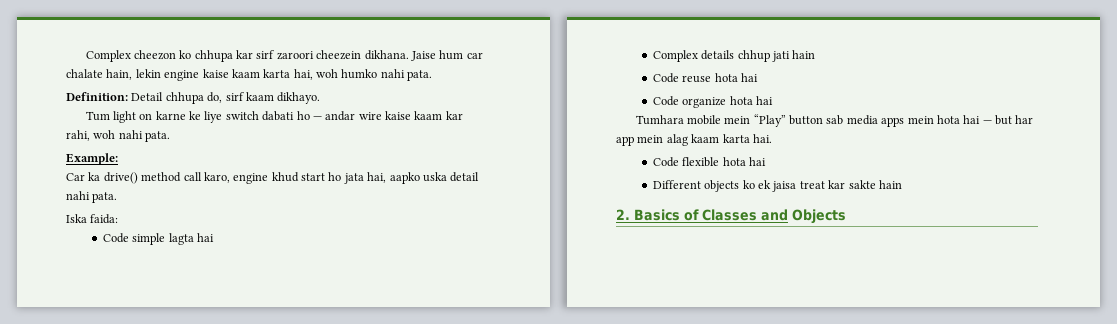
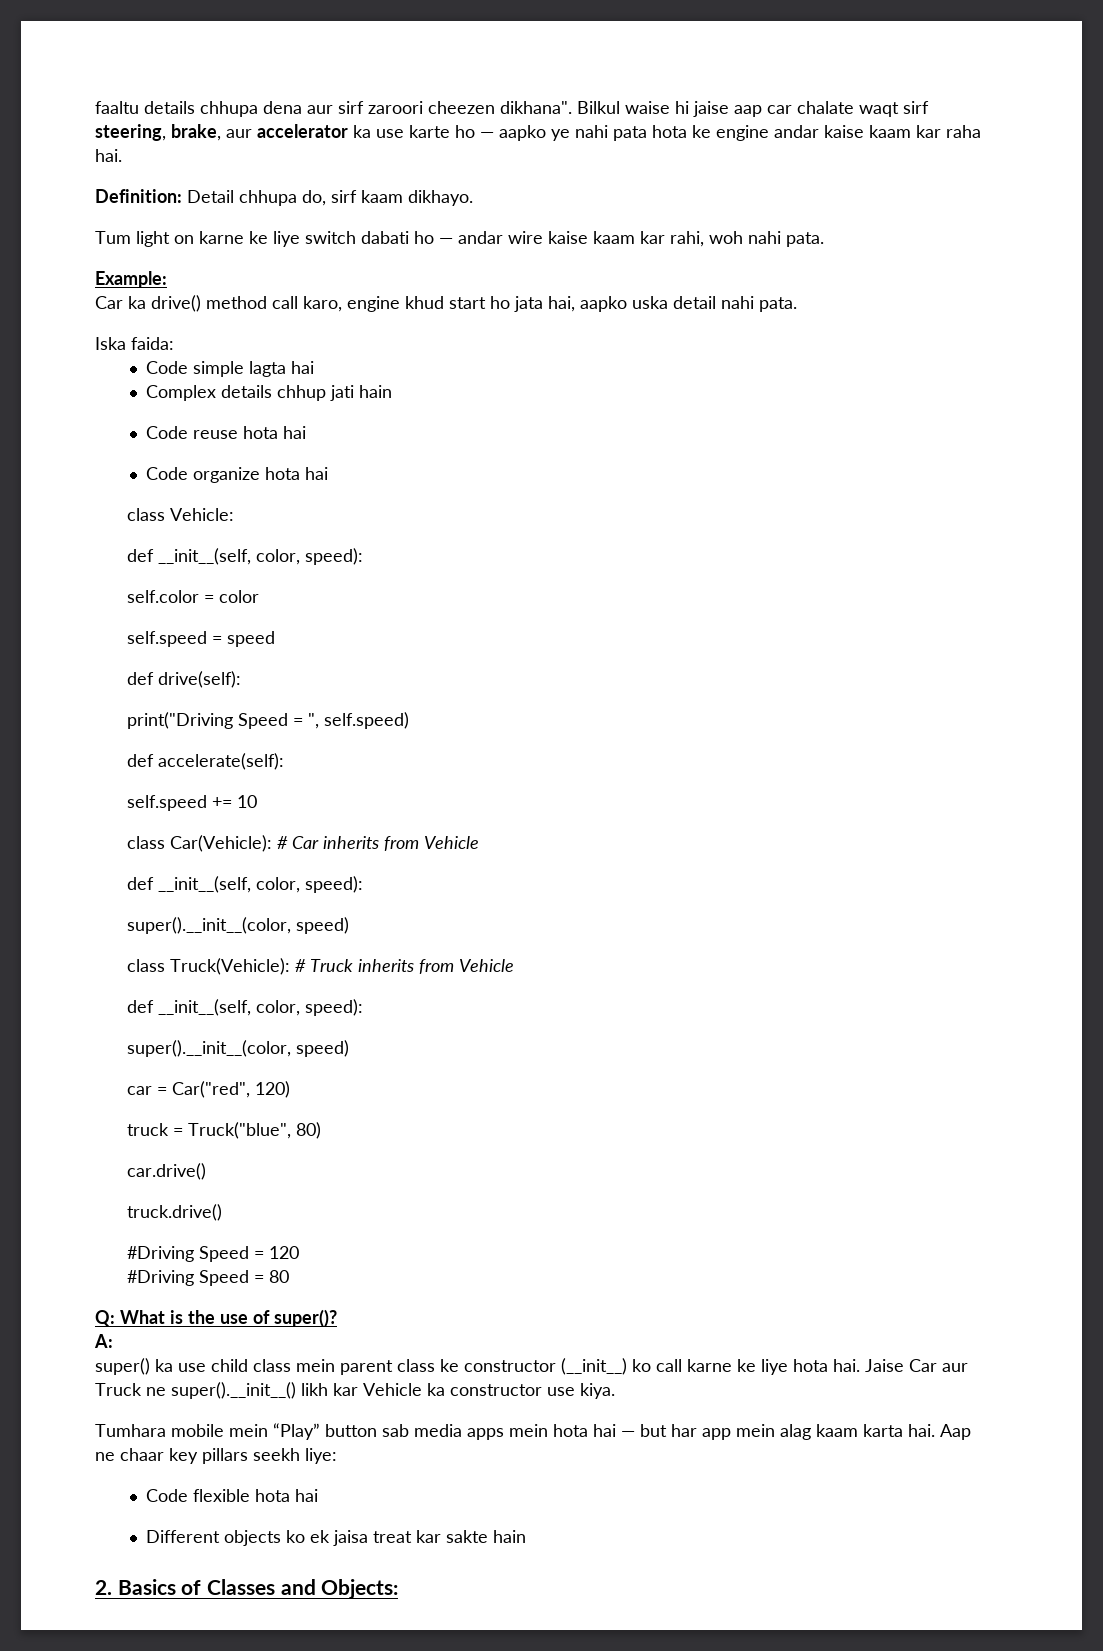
- Complex cheezon ko chhupa kar sirf zaroori cheezein dikhana. Jaise hum car chalate hain, lekin engine kaise kaam karta hai, woh humko nahi pata.
+ faaltu details chhupa dena aur sirf zaroori cheezen dikhana". Bilkul waise hi jaise aap car chalate waqt sirf steering, brake, aur accelerator ka use karte ho — aapko ye nahi pata hota ke engine andar kaise kaam kar raha hai.
+ class Vehicle:
+ def __init__(self, color, speed):
+ self.color = color
+ self.speed = speed
+ def drive(self):
+ print("Driving Speed = ", self.speed)
+ def accelerate(self):
+ self.speed += 10
+ class Car(Vehicle): # Car inherits from Vehicle
+ def __init__(self, color, speed):
+ super().__init__(color, speed)
+ class Truck(Vehicle): # Truck inherits from Vehicle
+ def __init__(self, color, speed):
+ super().__init__(color, speed)
+ car = Car("red", 120)
+ truck = Truck("blue", 80)
+ car.drive()
+ truck.drive()
+ #Driving Speed = 120
+ #Driving Speed = 80
+ Q: What is the use of super()?
+ A:
+ super() ka use child class mein parent class ke constructor (__init__) ko call karne ke liye hota hai. Jaise Car aur Truck ne super().__init__() likh kar Vehicle ka constructor use kiya.
+ Aap ne chaar key pillars seekh liye:
- 2. Basics of Classes and Objects
+ 2. Basics of Classes and Objects:

